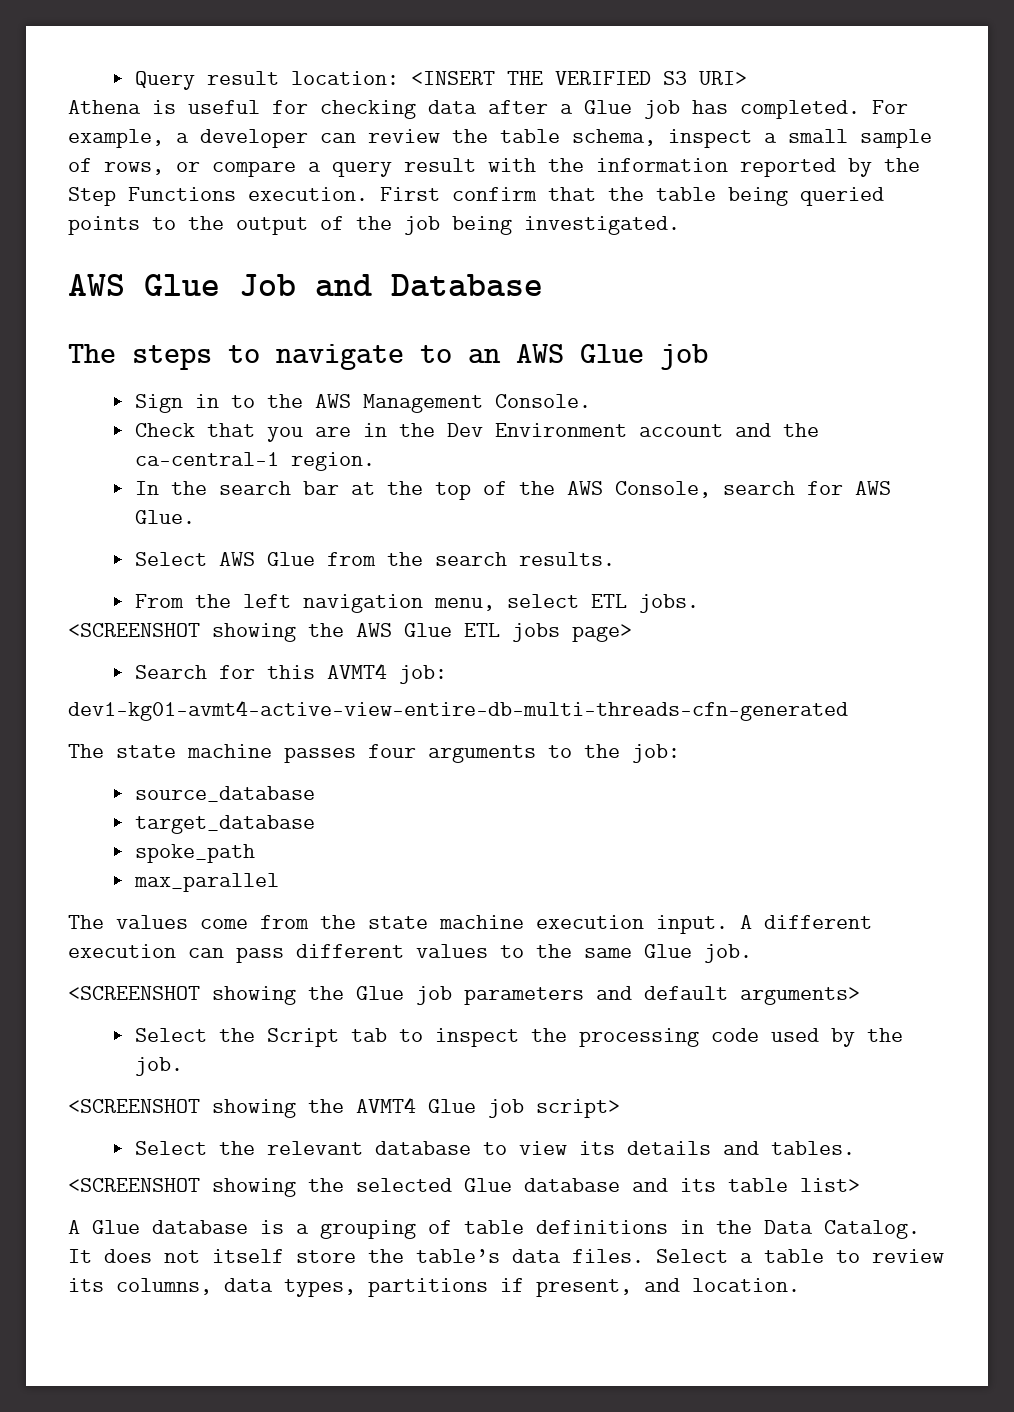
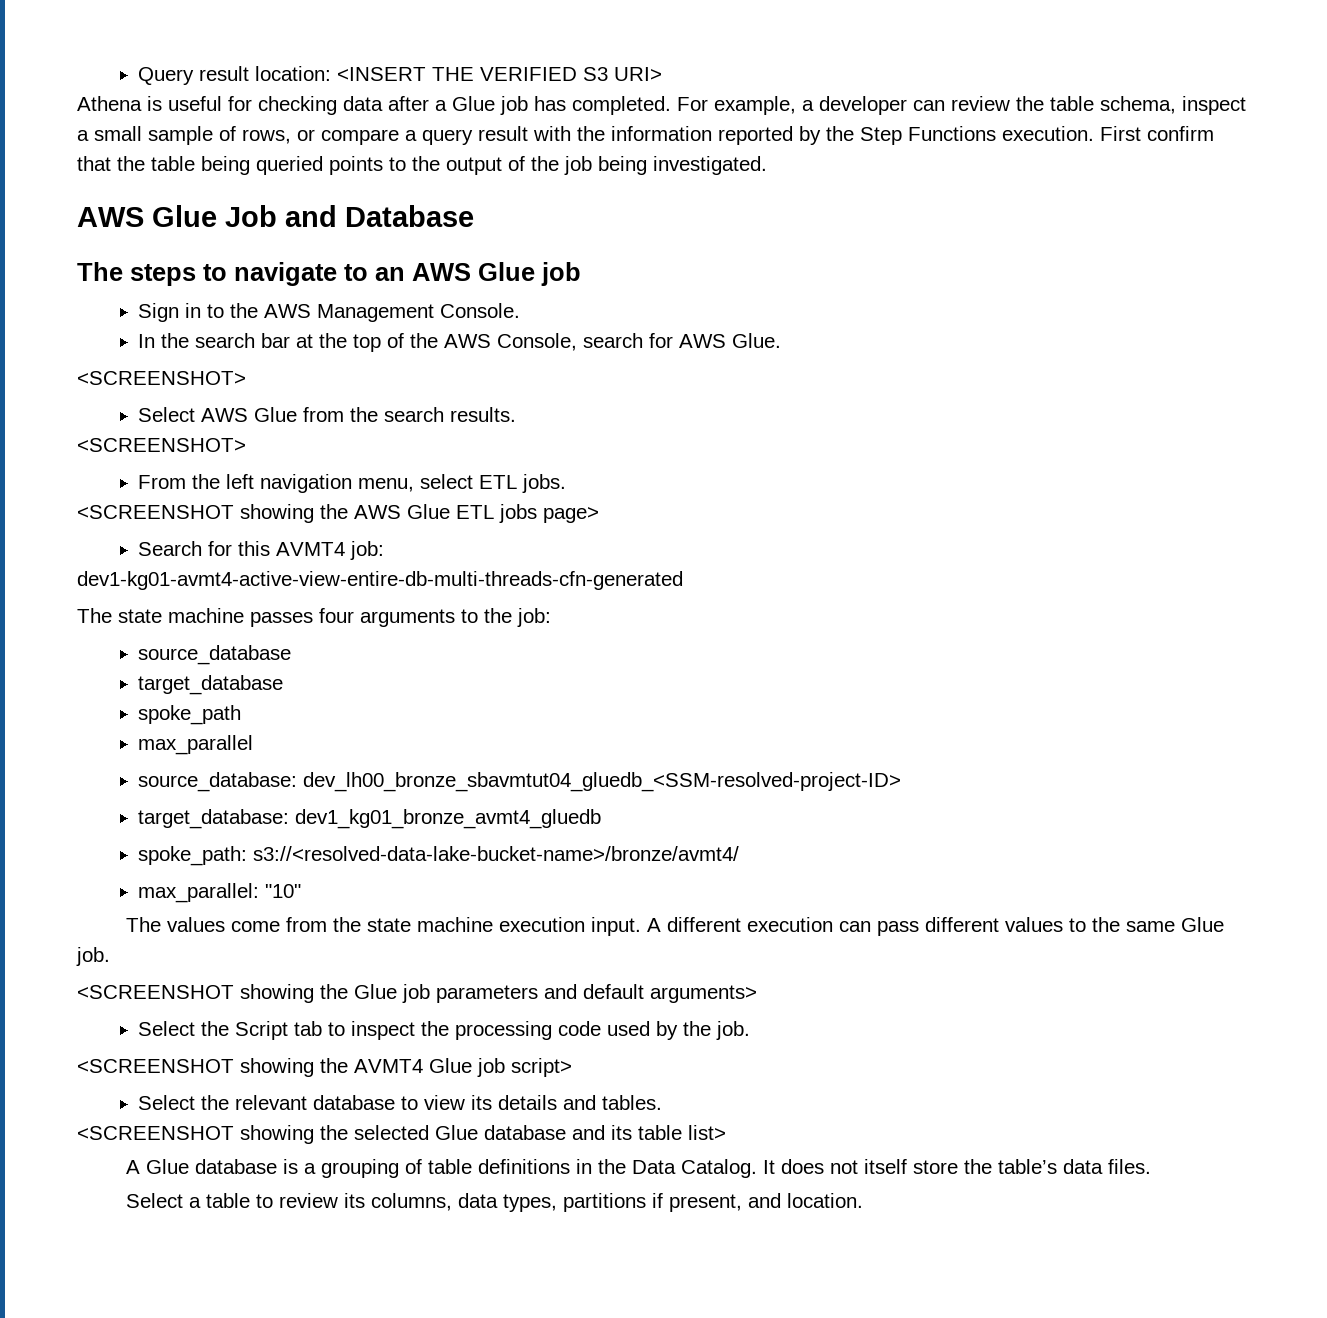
- Check that you are in the Dev Environment account and the ca-central-1 region.
  In the search bar at the top of the AWS Console, search for AWS Glue.
+ <SCREENSHOT>
  Select AWS Glue from the search results.
+ <SCREENSHOT>
+ source_database: dev_lh00_bronze_sbavmtut04_gluedb_<SSM-resolved-project-ID>
+ target_database: dev1_kg01_bronze_avmt4_gluedb
+ spoke_path: s3://<resolved-data-lake-bucket-name>/bronze/avmt4/
+ max_parallel: "10"
- It does not itself store the table’s data files. Select a table to review its columns, data types, partitions if present, and location.
+ It does not itself store the table’s data files.
+ Select a table to review its columns, data types, partitions if present, and location.

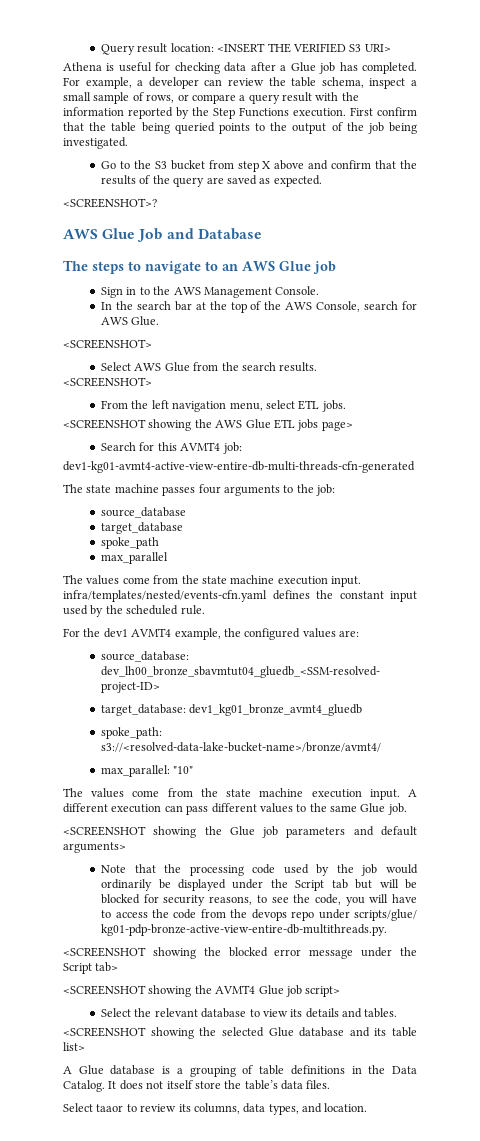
+ Go to the S3 bucket from step X above and confirm that the results of the query are saved as expected.
+ <SCREENSHOT>?
+ The values come from the state machine execution input. infra/templates/nested/events-cfn.yaml defines the constant input used by the scheduled rule.
+ For the dev1 AVMT4 example, the configured values are:
- Select the Script tab to inspect the processing code used by the job.
+ Note that the processing code used by the job would ordinarily be displayed under the Script tab but will be blocked for security reasons, to see the code, you will have to access the code from the devops repo under scripts/glue/ kg01-pdp-bronze-active-view-entire-db-multithreads.py.
+ <SCREENSHOT showing the blocked error message under the Script tab>
- Select a table to review its columns, data types, partitions if present, and location.
+ Select taaor to review its columns, data types, and location.

